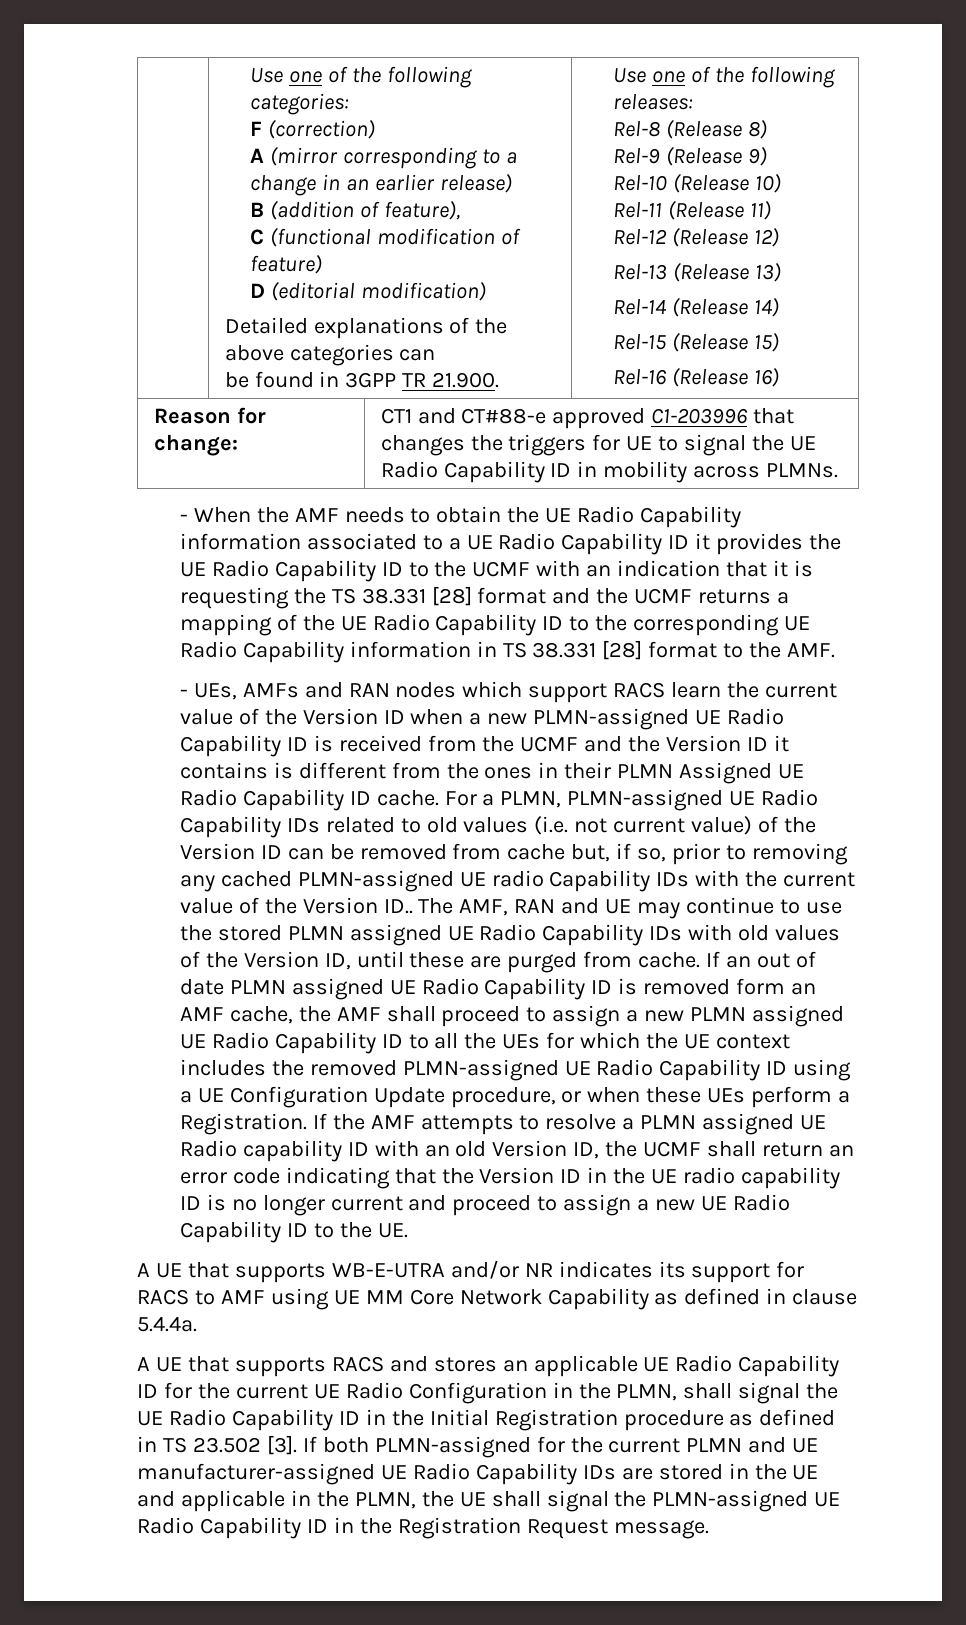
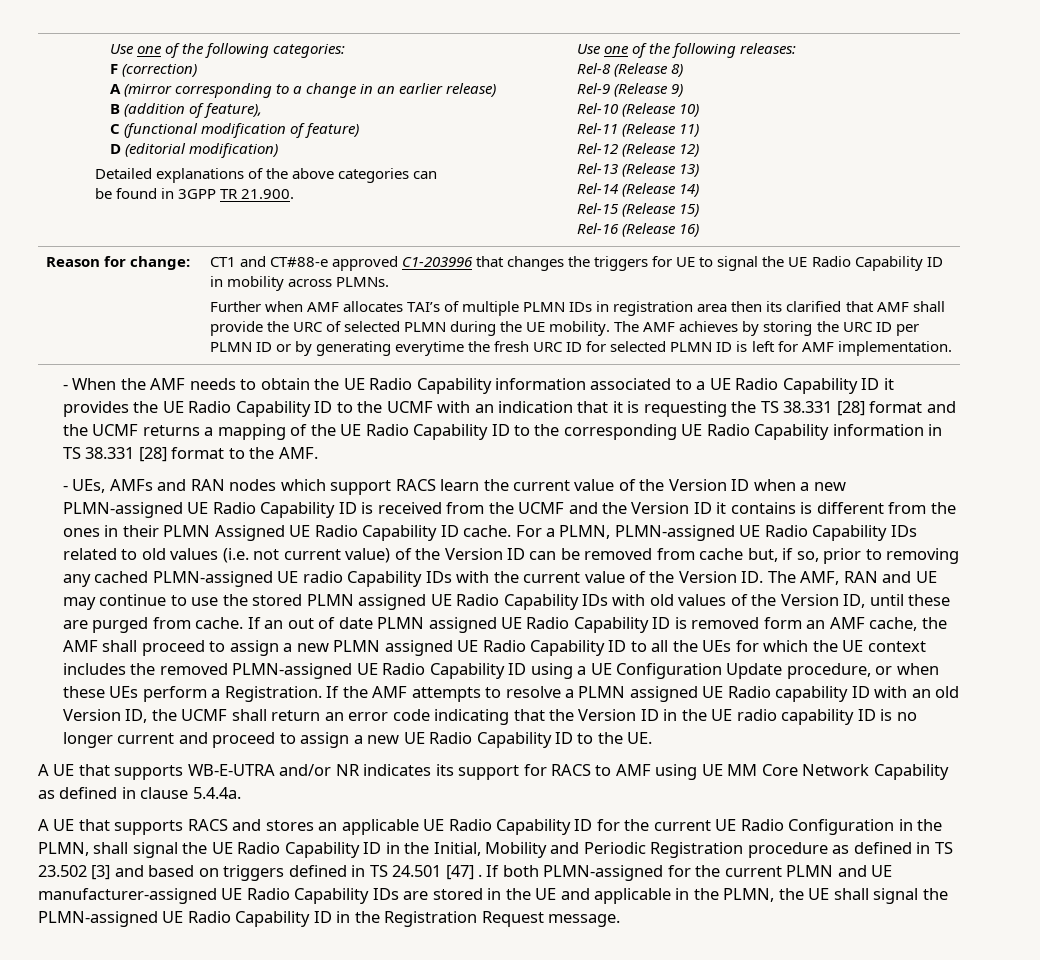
+ Further when AMF allocates TAI’s of multiple PLMN IDs in registration area then its clarified that AMF shall provide the URC of selected PLMN during the UE mobility. The AMF achieves by storing the URC ID per PLMN ID or by generating everytime the fresh URC ID for selected PLMN ID is left for AMF implementation.
- For a PLMN, PLMN-assigned UE Radio Capability IDs related to old values (i.e. not current value) of the Version ID can be removed from cache but, if so, prior to removing any cached PLMN-assigned UE radio Capability IDs with the current value of the Version ID.. The AMF, RAN and UE may continue to use the stored PLMN assigned UE Radio Capability IDs with old values of the Version ID, until these are purged from cache.
+ For a PLMN, PLMN-assigned UE Radio Capability IDs related to old values (i.e. not current value) of the Version ID can be removed from cache but, if so, prior to removing any cached PLMN-assigned UE radio Capability IDs with the current value of the Version ID. The AMF, RAN and UE may continue to use the stored PLMN assigned UE Radio Capability IDs with old values of the Version ID, until these are purged from cache.
- A UE that supports RACS and stores an applicable UE Radio Capability ID for the current UE Radio Configuration in the PLMN, shall signal the UE Radio Capability ID in the Initial Registration procedure as defined in TS 23.502 [3].
+ A UE that supports RACS and stores an applicable UE Radio Capability ID for the current UE Radio Configuration in the PLMN, shall signal the UE Radio Capability ID in the Initial, Mobility and Periodic Registration procedure as defined in TS 23.502 [3] and based on triggers defined in TS 24.501 [47] .

